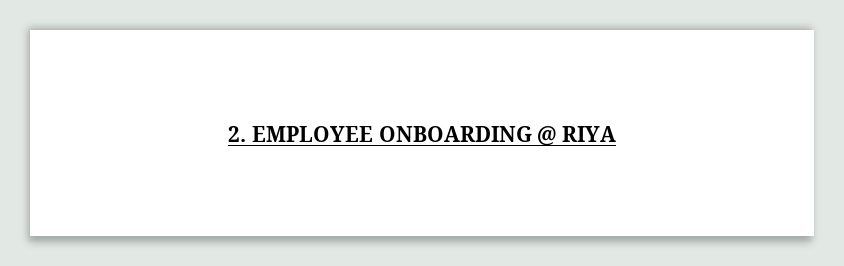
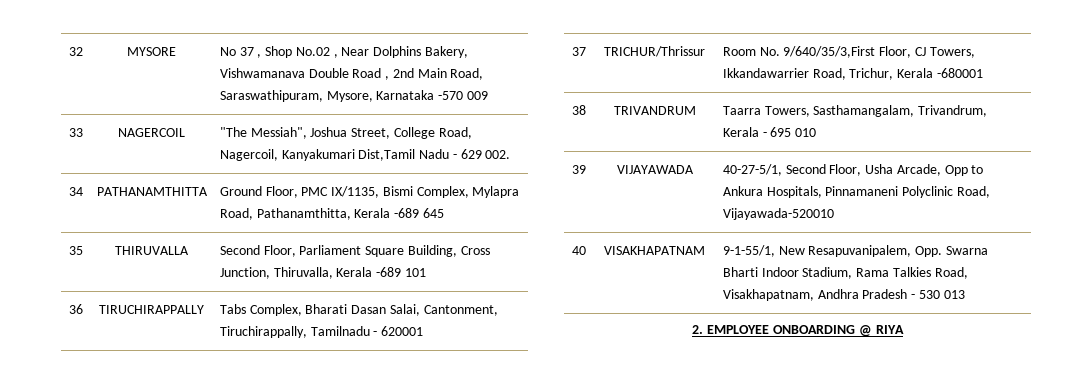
+ 32 | MYSORE | No 37 , Shop No.02 , Near Dolphins Bakery, Vishwamanava Double Road , 2nd Main Road, Saraswathipuram, Mysore, Karnataka -570 009
+ 33 | NAGERCOIL | "The Messiah", Joshua Street, College Road, Nagercoil, Kanyakumari Dist,Tamil Nadu - 629 002.
+ 34 | PATHANAMTHITTA | Ground Floor, PMC IX/1135, Bismi Complex, Mylapra Road, Pathanamthitta, Kerala -689 645
+ 35 | THIRUVALLA | Second Floor, Parliament Square Building, Cross Junction, Thiruvalla, Kerala -689 101
+ 36 | TIRUCHIRAPPALLY | Tabs Complex, Bharati Dasan Salai, Cantonment, Tiruchirappally, Tamilnadu - 620001
+ 37 | TRICHUR/Thrissur | Room No. 9/640/35/3,First Floor, CJ Towers, Ikkandawarrier Road, Trichur, Kerala -680001
+ 38 | TRIVANDRUM | Taarra Towers, Sasthamangalam, Trivandrum, Kerala - 695 010
+ 39 | VIJAYAWADA | 40-27-5/1, Second Floor, Usha Arcade, Opp to Ankura Hospitals, Pinnamaneni Polyclinic Road, Vijayawada-520010
+ 40 | VISAKHAPATNAM | 9-1-55/1, New Resapuvanipalem, Opp. Swarna Bharti Indoor Stadium, Rama Talkies Road, Visakhapatnam, Andhra Pradesh - 530 013

